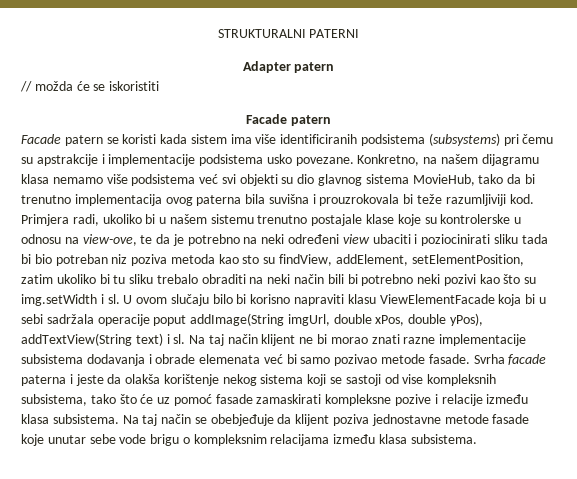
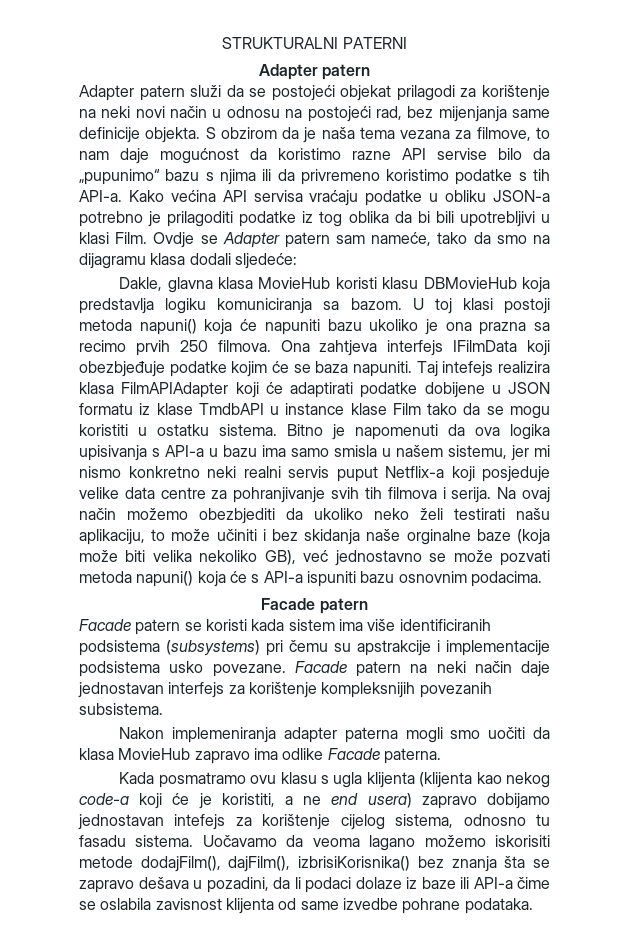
- // možda će se iskoristiti
+ Adapter patern služi da se postojeći objekat prilagodi za korištenje na neki novi način u odnosu na postojeći rad, bez mijenjanja same definicije objekta. S obzirom da je naša tema vezana za filmove, to nam daje mogućnost da koristimo razne API servise bilo da „pupunimo“ bazu s njima ili da privremeno koristimo podatke s tih API-a. Kako većina API servisa vraćaju podatke u obliku JSON-a potrebno je prilagoditi podatke iz tog oblika da bi bili upotrebljivi u klasi Film. Ovdje se Adapter patern sam nameće, tako da smo na dijagramu klasa dodali sljedeće:
+ Dakle, glavna klasa MovieHub koristi klasu DBMovieHub koja predstavlja logiku komuniciranja sa bazom. U toj klasi postoji metoda napuni() koja će napuniti bazu ukoliko je ona prazna sa recimo prvih 250 filmova. Ona zahtjeva interfejs IFilmData koji obezbjeđuje podatke kojim će se baza napuniti. Taj intefejs realizira klasa FilmAPIAdapter koji će adaptirati podatke dobijene u JSON formatu iz klase TmdbAPI u instance klase Film tako da se mogu koristiti u ostatku sistema. Bitno je napomenuti da ova logika upisivanja s API-a u bazu ima samo smisla u našem sistemu, jer mi nismo konkretno neki realni servis puput Netflix-a koji posjeduje velike data centre za pohranjivanje svih tih filmova i serija. Na ovaj način možemo obezbjediti da ukoliko neko želi testirati našu aplikaciju, to može učiniti i bez skidanja naše orginalne baze (koja može biti velika nekoliko GB), već jednostavno se može pozvati metoda napuni() koja će s API-a ispuniti bazu osnovnim podacima.
- Konkretno, na našem dijagramu klasa nemamo više podsistema već svi objekti su dio glavnog sistema MovieHub, tako da bi trenutno implementacija ovog paterna bila suvišna i prouzrokovala bi teže razumljiviji kod. Primjera radi, ukoliko bi u našem sistemu trenutno postajale klase koje su kontrolerske u odnosu na view-ove, te da je potrebno na neki određeni view ubaciti i poziocinirati sliku tada bi bio potreban niz poziva metoda kao sto su findView, addElement, setElementPosition, zatim ukoliko bi tu sliku trebalo obraditi na neki način bili bi potrebno neki pozivi kao što su img.setWidth i sl. U ovom slučaju bilo bi korisno napraviti klasu ViewElementFacade koja bi u sebi sadržala operacije poput addImage(String imgUrl, double xPos, double yPos), addTextView(String text) i sl. Na taj način klijent ne bi morao znati razne implementacije subsistema dodavanja i obrade elemenata već bi samo pozivao metode fasade. Svrha facade paterna i jeste da olakša korištenje nekog sistema koji se sastoji od vise kompleksnih subsistema, tako što će uz pomoć fasade zamaskirati kompleksne pozive i relacije između klasa subsistema. Na taj način se obebjeđuje da klijent poziva jednostavne metode fasade koje unutar sebe vode brigu o kompleksnim relacijama između klasa subsistema.
+ Facade patern na neki način daje jednostavan interfejs za korištenje kompleksnijih povezanih subsistema.
+ Nakon implemeniranja adapter paterna mogli smo uočiti da klasa MovieHub zapravo ima odlike Facade paterna.
+ Kada posmatramo ovu klasu s ugla klijenta (klijenta kao nekog code-a koji će je koristiti, a ne end usera) zapravo dobijamo jednostavan intefejs za korištenje cijelog sistema, odnosno tu fasadu sistema. Uočavamo da veoma lagano možemo iskorisiti metode dodajFilm(), dajFilm(), izbrisiKorisnika() bez znanja šta se zapravo dešava u pozadini, da li podaci dolaze iz baze ili API-a čime se oslabila zavisnost klijenta od same izvedbe pohrane podataka.

